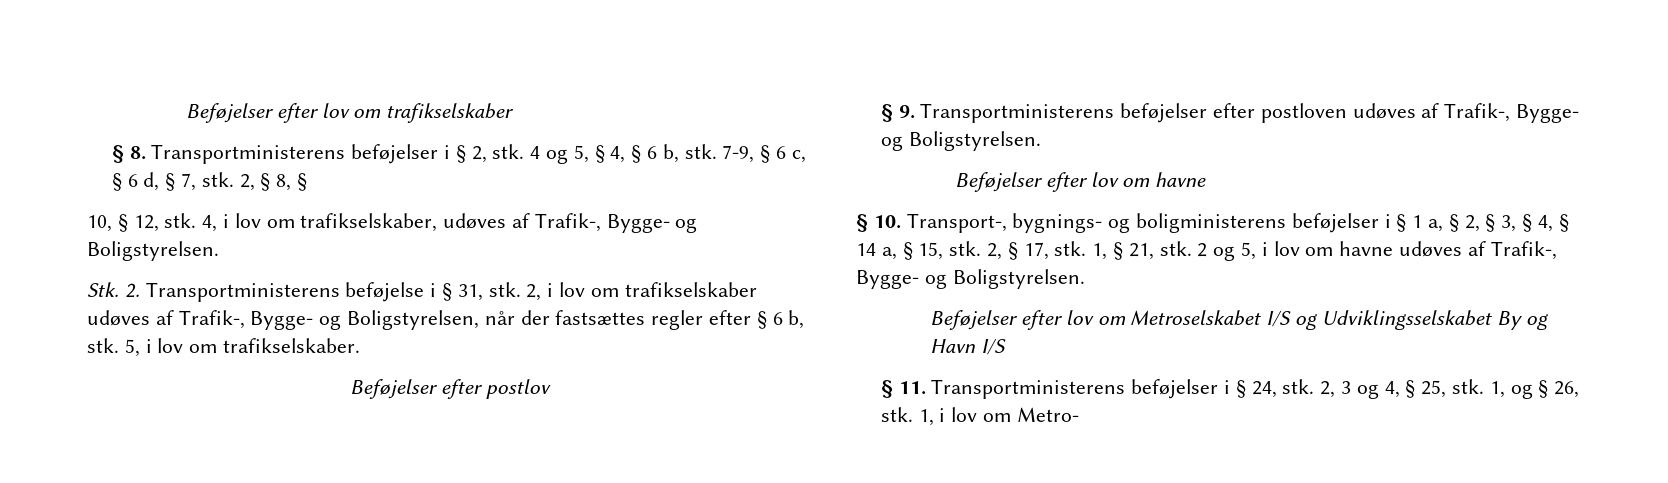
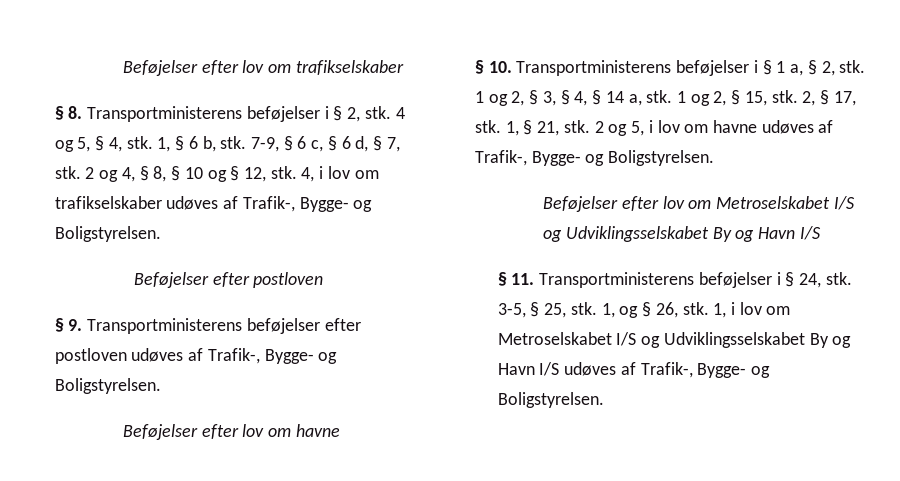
- 4 og 5, § 4, § 6 b, stk.
+ 4 og 5, § 4, stk. 1, § 6 b, stk.
- 2, § 8, §
- 10, § 12, stk.
+ 2 og 4, § 8, § 10 og § 12, stk.
- 4, i lov om trafikselskaber, udøves af Trafik-, Bygge- og Boligstyrelsen.
- Stk. 2. Transportministerens beføjelse i § 31, stk. 2, i lov om trafikselskaber udøves af Trafik-, Bygge- og Boligstyrelsen, når der fastsættes regler efter § 6 b, stk. 5, i lov om trafikselskaber.
- Beføjelser efter postlov
+ 4, i lov om trafikselskaber udøves af Trafik-, Bygge- og Boligstyrelsen.
+ Beføjelser efter postloven
- § 10. Transport-, bygnings- og boligministerens beføjelser i § 1 a, § 2, § 3, § 4, § 14 a, § 15, stk.
+ § 10. Transportministerens beføjelser i § 1 a, § 2, stk. 1 og 2, § 3, § 4, § 14 a, stk. 1 og 2, § 15, stk.
- 2, 3 og 4, § 25, stk.
+ 3-5, § 25, stk.
- 1, i lov om Metro‐
+ 1, i lov om Metroselskabet I/S og Udviklingsselskabet By og Havn I/S udøves af Trafik-, Bygge- og Boligstyrelsen.

